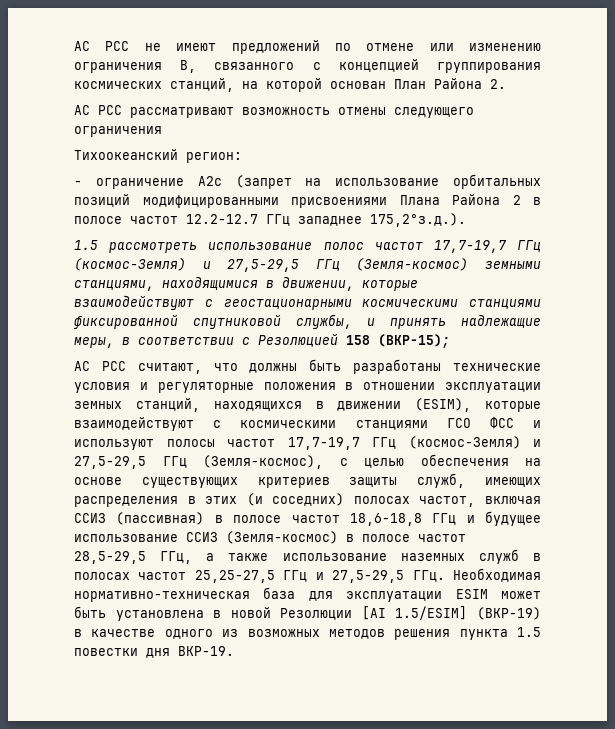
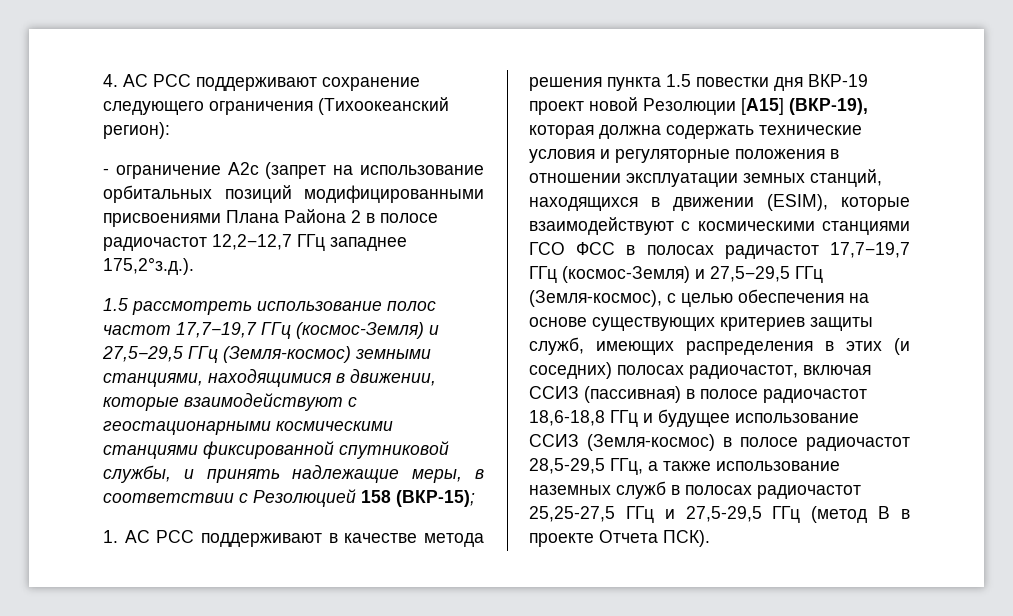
- АС РСС не имеют предложений по отмене или изменению ограничения В, связанного с концепцией группирования космических станций, на которой основан План Района 2.
- АС РCC рассматривают возможность отмены следующего ограничения
- Тихоокеанский регион:
+ 4. АС РCC поддерживают сохранение следующего ограничения (Тихоокеанский регион):
- - ограничение А2с (запрет на использование орбитальных позиций модифицированными присвоениями Плана Района 2 в полосе частот 12.2−12.7 ГГц западнее 175,2°з.д.).
+ - ограничение А2с (запрет на использование орбитальных позиций модифицированными присвоениями Плана Района 2 в полосе радиочастот 12,2−12,7 ГГц западнее 175,2°з.д.).
- АС РСС считают, что должны быть разработаны технические условия и регуляторные положения в отношении эксплуатации земных станций, находящихся в движении (ESIM), которые взаимодействуют с космическими станциями ГСО ФСС и используют полосы частот 17,7−19,7 ГГц (космос-Земля) и 27,5−29,5 ГГц (Земля-космос), с целью обеспечения на основе существующих критериев защиты служб, имеющих распределения в этих (и соседних) полосах частот, включая ССИЗ (пассивная) в полосе частот 18,6-18,8 ГГц и будущее использование ССИЗ (Земля-космос) в полосе частот 28,5-29,5 ГГц, а также использование наземных служб в полосах частот 25,25-27,5 ГГц и 27,5-29,5 ГГц. Необходимая нормативно-техническая база для эксплуатации ESIM может быть установлена в новой Резолюции [AI 1.5/ESIM] (ВКР-19) в качестве одного из возможных методов решения пункта 1.5 повестки дня ВКР-19.
+ 1. АС РСС поддерживают в качестве метода решения пункта 1.5 повестки дня ВКР-19 проект новой Резолюции [A15] (ВКР-19), которая должна содержать технические условия и регуляторные положения в отношении эксплуатации земных станций, находящихся в движении (ESIM), которые взаимодействуют с космическими станциями ГСО ФСС в полосах радичастот 17,7−19,7 ГГц (космос-Земля) и 27,5−29,5 ГГц (Земля-космос), с целью обеспечения на основе существующих критериев защиты служб, имеющих распределения в этих (и соседних) полосах радиочастот, включая ССИЗ (пассивная) в полосе радиочастот 18,6-18,8 ГГц и будущее использование ССИЗ (Земля-космос) в полосе радиочастот 28,5-29,5 ГГц, а также использование наземных служб в полосах радиочастот 25,25-27,5 ГГц и 27,5-29,5 ГГц (метод В в проекте Отчета ПСК).

